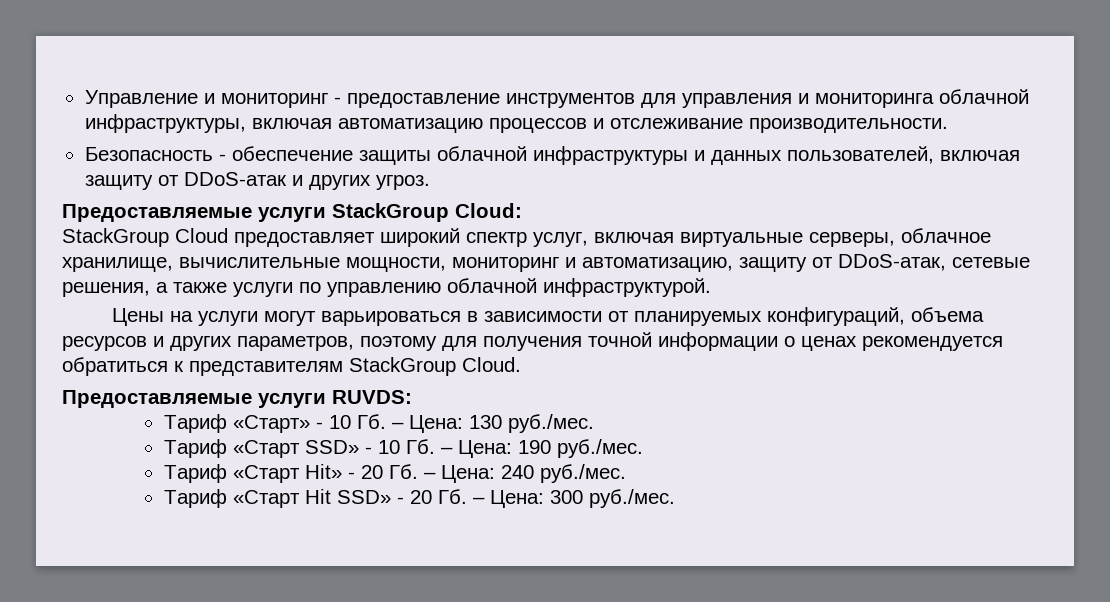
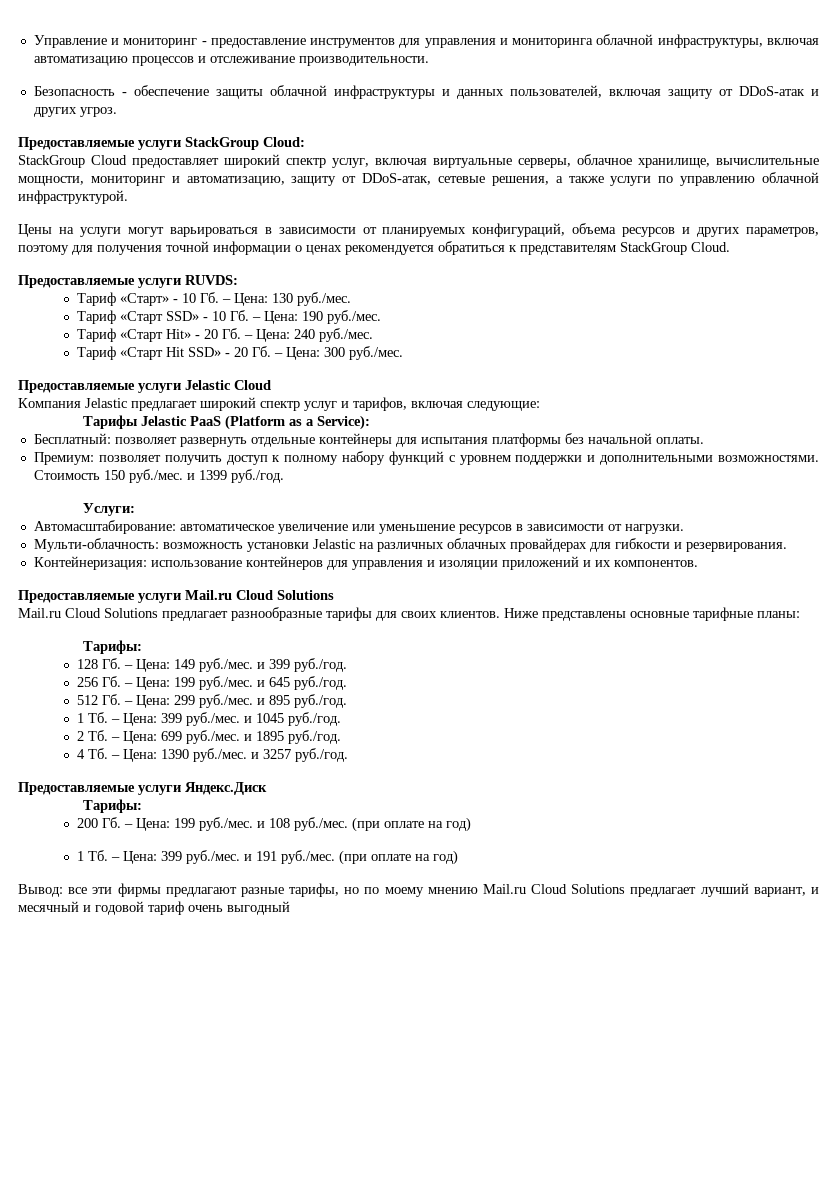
+ Предоставляемые услуги Jelastic Cloud
+ Компания Jelastic предлагает широкий спектр услуг и тарифов, включая следующие:
+ Тарифы Jelastic PaaS (Platform as a Service):
+ Бесплатный: позволяет развернуть отдельные контейнеры для испытания платформы без начальной оплаты.
+ Премиум: позволяет получить доступ к полному набору функций с уровнем поддержки и дополнительными возможностями. Стоимость 150 руб./мес. и 1399 руб./год.
+ Услуги:
+ Автомасштабирование: автоматическое увеличение или уменьшение ресурсов в зависимости от нагрузки.
+ Мульти-облачность: возможность установки Jelastic на различных облачных провайдерах для гибкости и резервирования.
+ Контейнеризация: использование контейнеров для управления и изоляции приложений и их компонентов.
+ Предоставляемые услуги Mail.ru Cloud Solutions
+ Mail.ru Cloud Solutions предлагает разнообразные тарифы для своих клиентов. Ниже представлены основные тарифные планы:
+ Тарифы:
+ 128 Гб. – Цена: 149 руб./мес. и 399 руб./год.
+ 256 Гб. – Цена: 199 руб./мес. и 645 руб./год.
+ 512 Гб. – Цена: 299 руб./мес. и 895 руб./год.
+ 1 Тб. – Цена: 399 руб./мес. и 1045 руб./год.
+ 2 Тб. – Цена: 699 руб./мес. и 1895 руб./год.
+ 4 Тб. – Цена: 1390 руб./мес. и 3257 руб./год.
+ Предоставляемые услуги Яндекс.Диск
+ Тарифы:
+ 200 Гб. – Цена: 199 руб./мес. и 108 руб./мес. (при оплате на год)
+ 1 Тб. – Цена: 399 руб./мес. и 191 руб./мес. (при оплате на год)
+ Вывод: все эти фирмы предлагают разные тарифы, но по моему мнению Mail.ru Cloud Solutions предлагает лучший вариант, и месячный и годовой тариф очень выгодный

